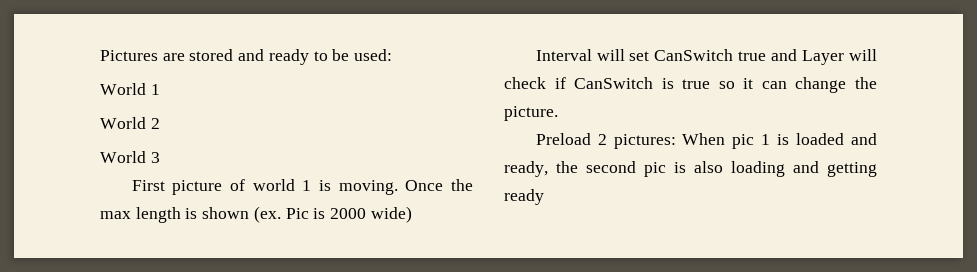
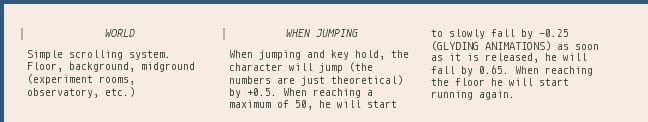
- Pictures are stored and ready to be used:
- World 1
- World 2
- World 3
- First picture of world 1 is moving. Once the max length is shown (ex. Pic is 2000 wide)
- Interval will set CanSwitch true and Layer will check if CanSwitch is true so it can change the picture.
- Preload 2 pictures: When pic 1 is loaded and ready, the second pic is also loading and getting ready
+ WORLD
+ Simple scrolling system. Floor, background, midground (experiment rooms, observatory, etc.)
+ WHEN JUMPING
+ When jumping and key hold, the character will jump (the numbers are just theoretical) by +0.5. When reaching a maximum of 50, he will start to slowly fall by -0.25 (GLYDING ANIMATIONS) as soon as it is released, he will fall by 0.65. When reaching the floor he will start running again.

